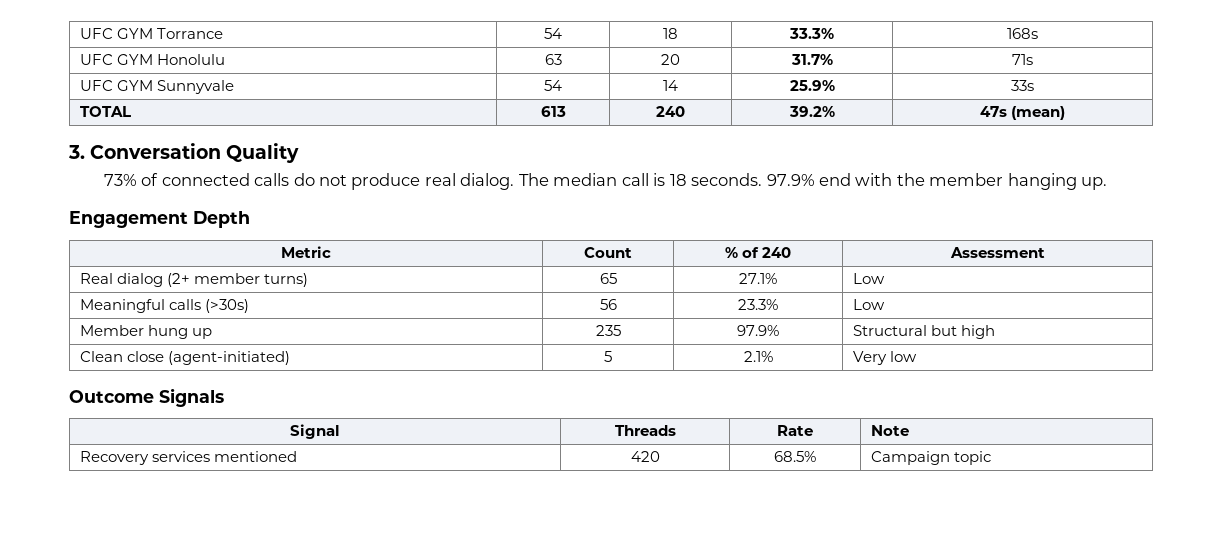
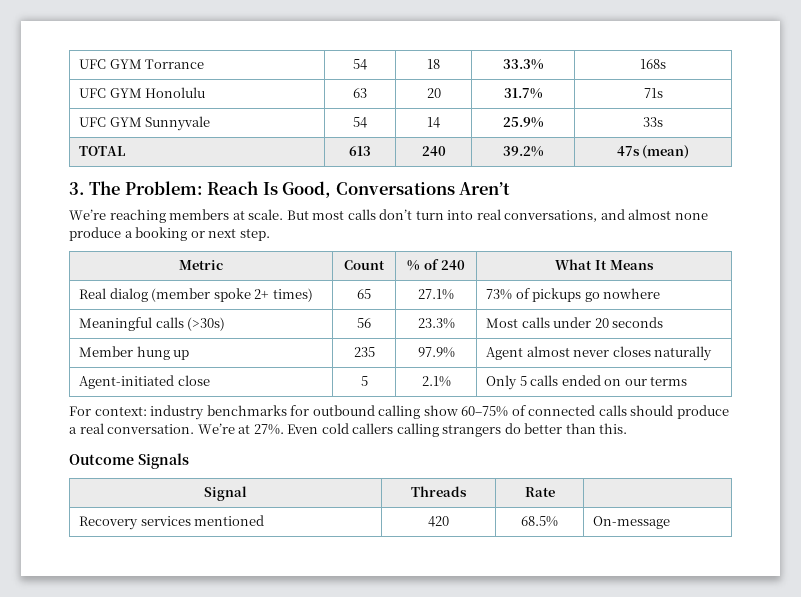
- 3. Conversation Quality
- 73% of connected calls do not produce real dialog. The median call is 18 seconds. 97.9% end with the member hanging up.
- Engagement Depth
+ 3. The Problem: Reach Is Good, Conversations Aren’t
+ We’re reaching members at scale. But most calls don’t turn into real conversations, and almost none produce a booking or next step.
- Metric | Count | % of 240 | Assessment
+ Metric | Count | % of 240 | What It Means
- Real dialog (2+ member turns) | 65 | 27.1% | Low
+ Real dialog (member spoke 2+ times) | 65 | 27.1% | 73% of pickups go nowhere
- Meaningful calls (>30s) | 56 | 23.3% | Low
+ Meaningful calls (>30s) | 56 | 23.3% | Most calls under 20 seconds
- Member hung up | 235 | 97.9% | Structural but high
- Clean close (agent-initiated) | 5 | 2.1% | Very low
+ Member hung up | 235 | 97.9% | Agent almost never closes naturally
+ Agent-initiated close | 5 | 2.1% | Only 5 calls ended on our terms
+ For context: industry benchmarks for outbound calling show 60–75% of connected calls should produce a real conversation. We’re at 27%. Even cold callers calling strangers do better than this.
- Signal | Threads | Rate | Note
+ Signal | Threads | Rate |
- Recovery services mentioned | 420 | 68.5% | Campaign topic
+ Recovery services mentioned | 420 | 68.5% | On-message

